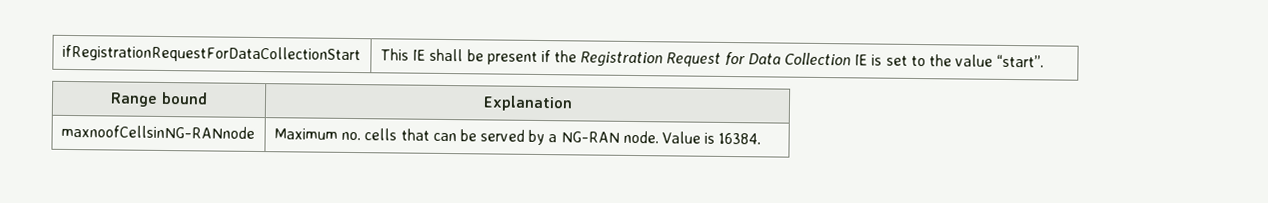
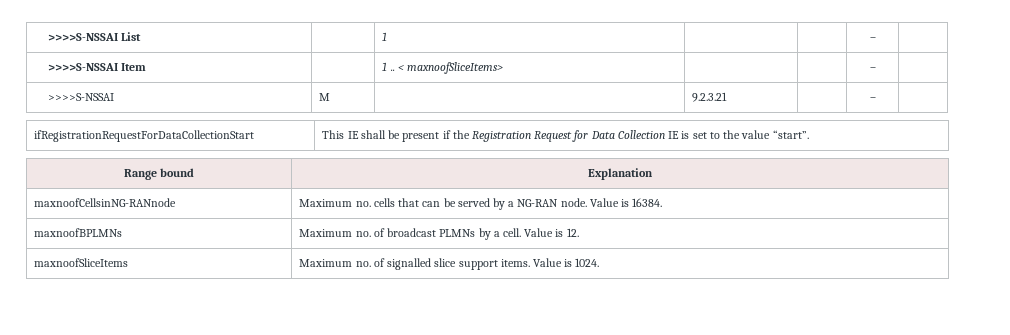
+ >>>>S-NSSAI List | | 1 | | | – |
+ >>>>S-NSSAI Item | | 1 .. < maxnoofSliceItems> | | | – |
+ >>>>S-NSSAI | M | | 9.2.3.21 | | – |
+ maxnoofBPLMNs | Maximum no. of broadcast PLMNs by a cell. Value is 12.
+ maxnoofSliceItems | Maximum no. of signalled slice support items. Value is 1024.

